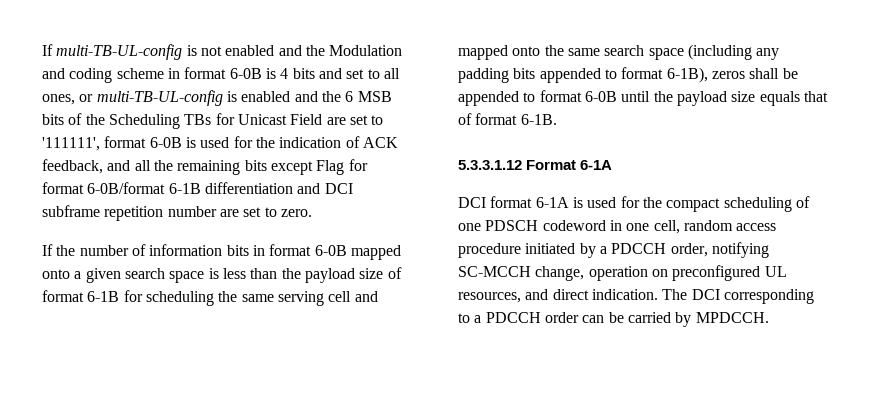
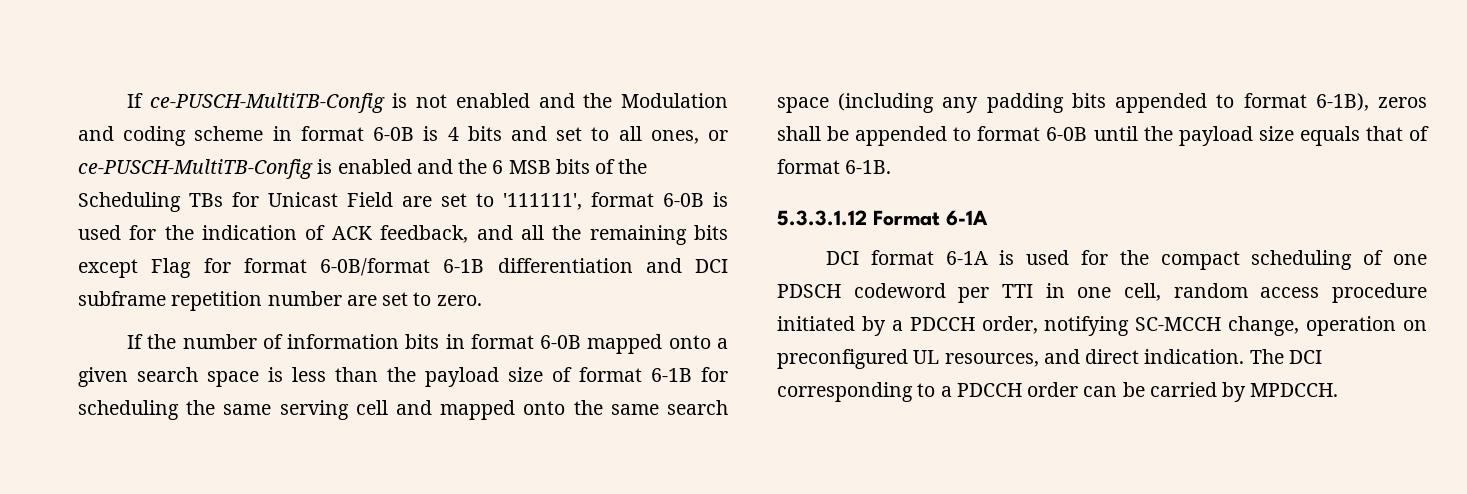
- If multi-TB-UL-config is not enabled and the Modulation and coding scheme in format 6-0B is 4 bits and set to all ones, or multi-TB-UL-config is enabled and the 6 MSB bits of the Scheduling TBs for Unicast Field are set to '111111', format 6-0B is used for the indication of ACK feedback, and all the remaining bits except Flag for format 6-0B/format 6-1B differentiation and DCI subframe repetition number are set to zero.
+ If ce-PUSCH-MultiTB-Config is not enabled and the Modulation and coding scheme in format 6-0B is 4 bits and set to all ones, or ce-PUSCH-MultiTB-Config is enabled and the 6 MSB bits of the Scheduling TBs for Unicast Field are set to '111111', format 6-0B is used for the indication of ACK feedback, and all the remaining bits except Flag for format 6-0B/format 6-1B differentiation and DCI subframe repetition number are set to zero.
- DCI format 6-1A is used for the compact scheduling of one PDSCH codeword in one cell, random access procedure initiated by a PDCCH order, notifying SC-MCCH change, operation on preconfigured UL resources, and direct indication.
+ DCI format 6-1A is used for the compact scheduling of one PDSCH codeword per TTI in one cell, random access procedure initiated by a PDCCH order, notifying SC-MCCH change, operation on preconfigured UL resources, and direct indication.

